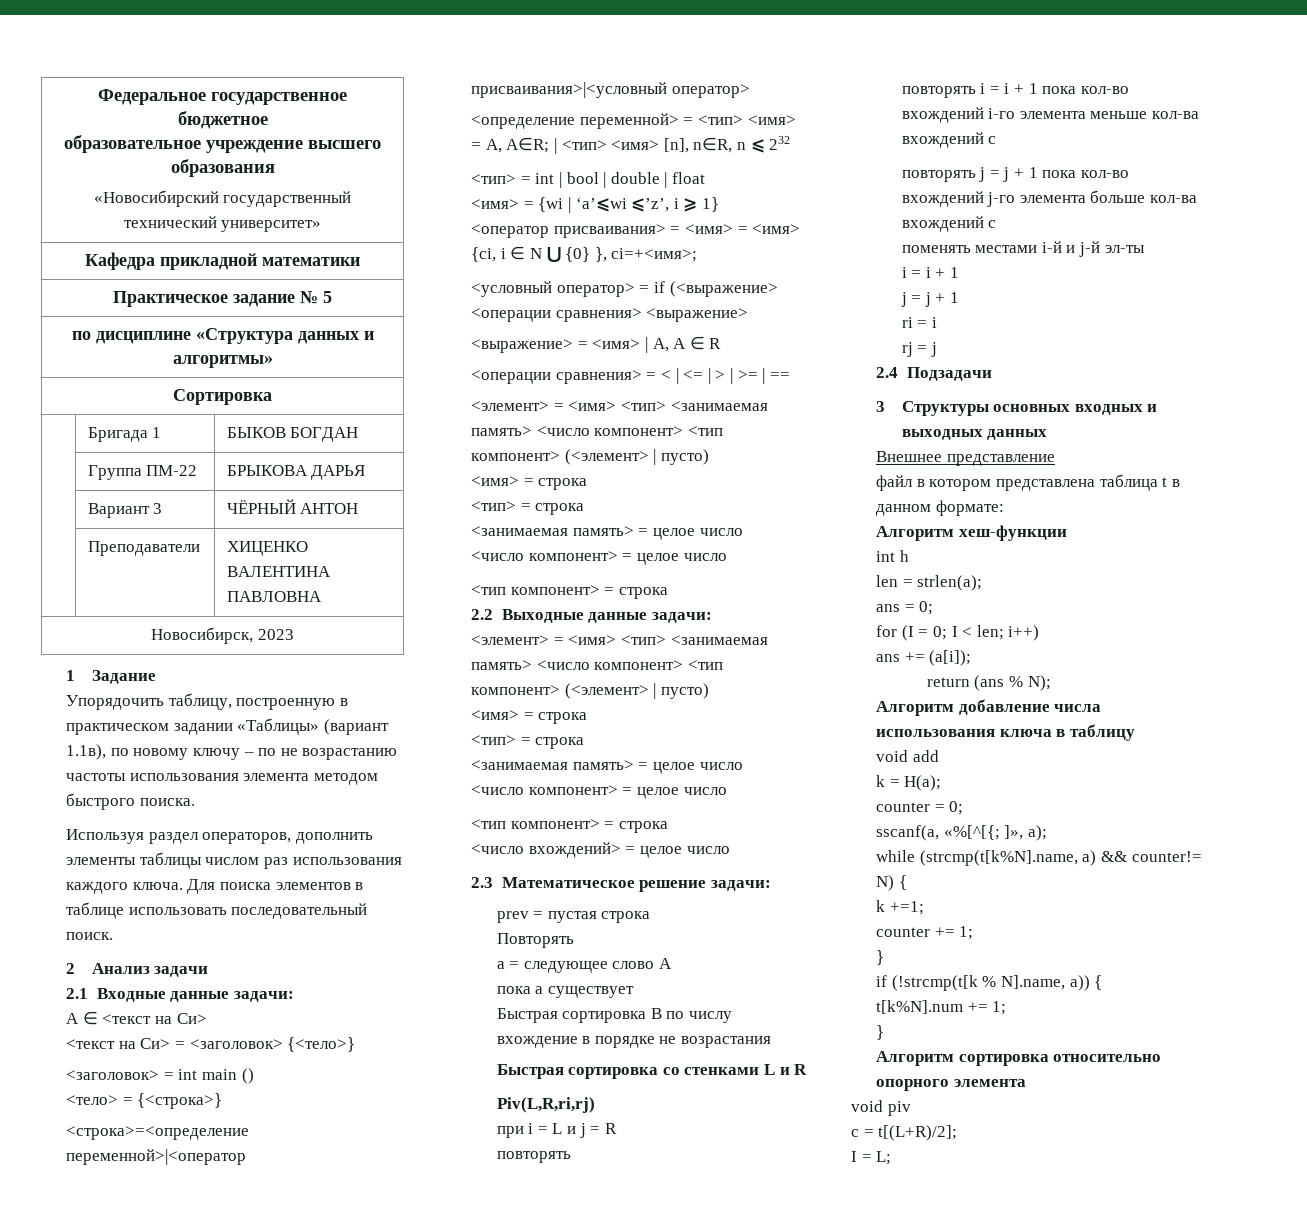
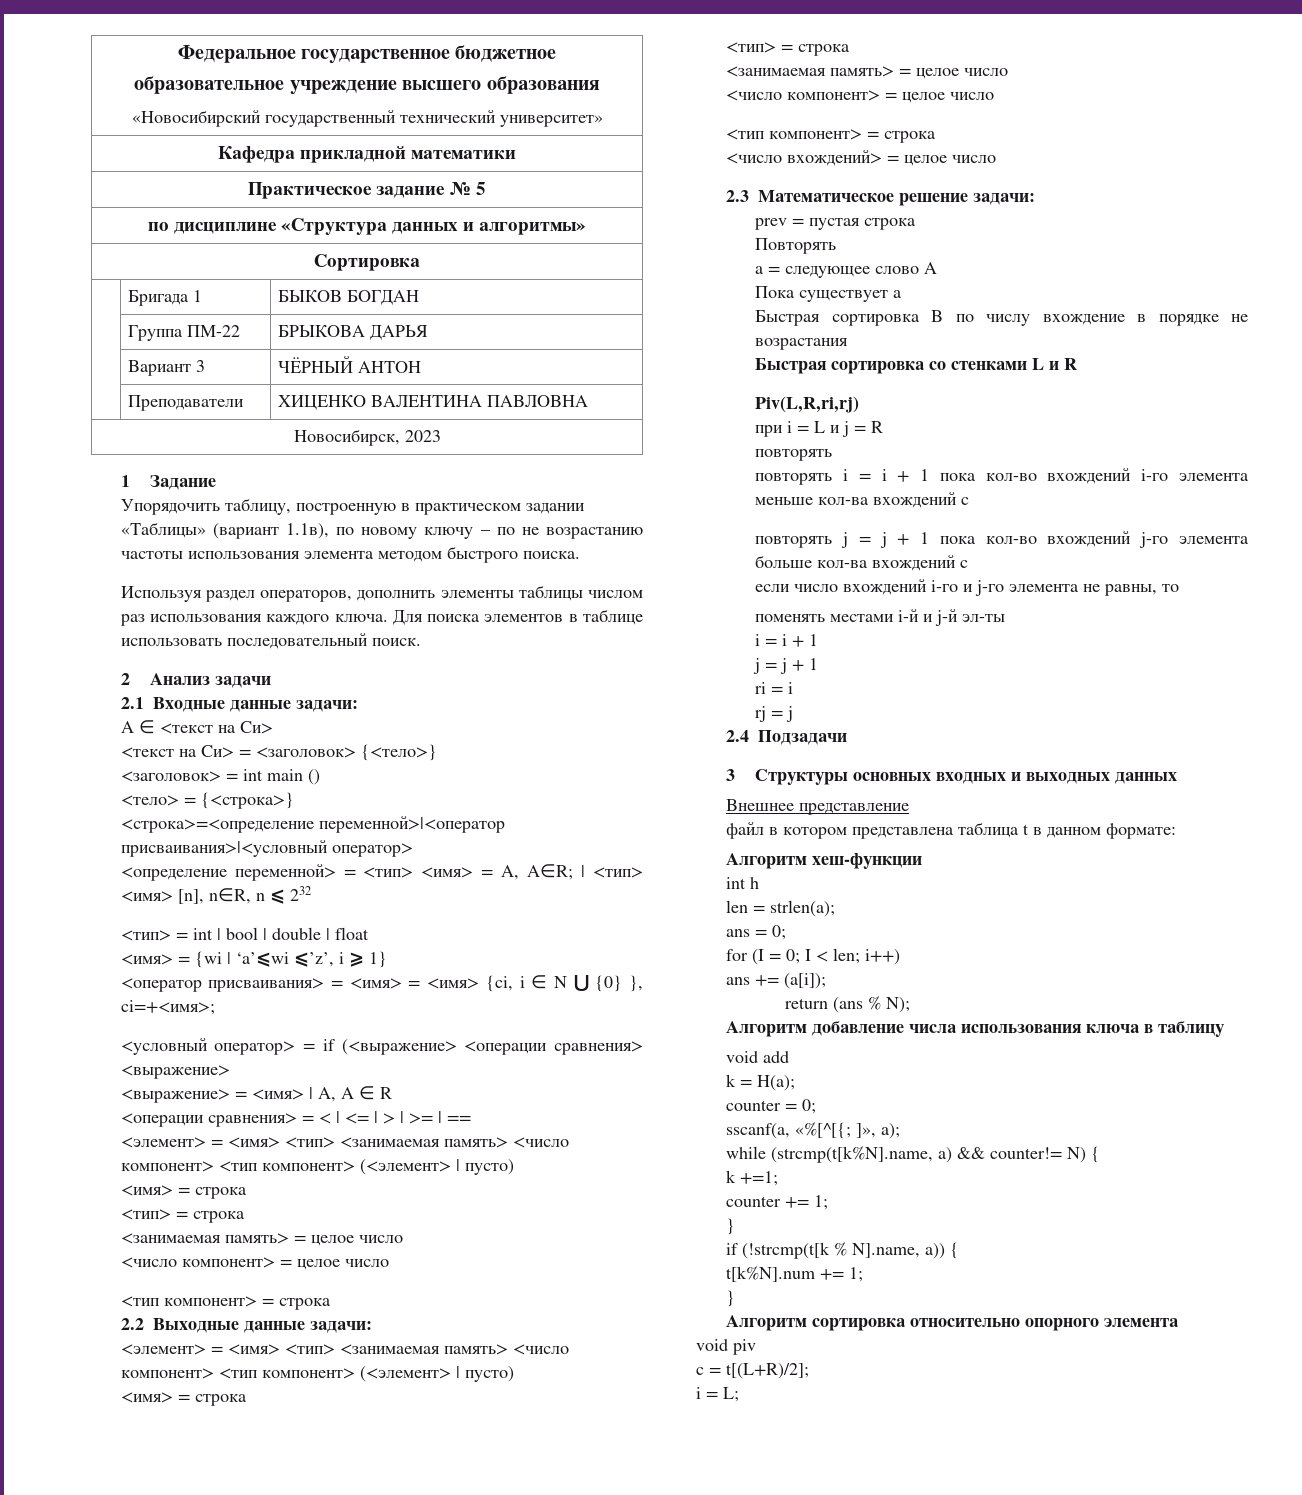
- пока a существует
+ Пока существует а
+ если число вхождений i-го и j-го элемента не равны, то
- I = L;
+ i = L;

